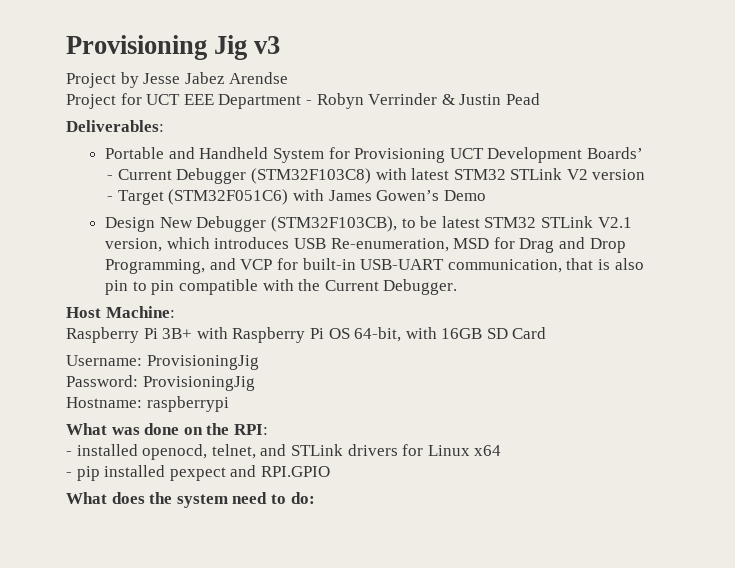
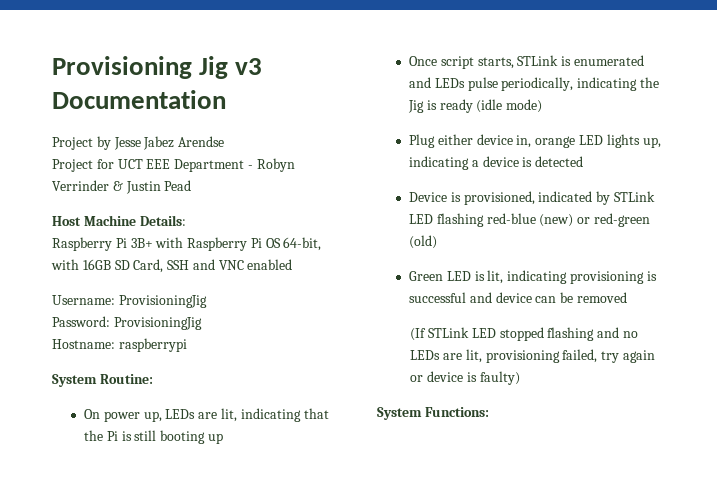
- Provisioning Jig v3
+ Provisioning Jig v3 Documentation
- Deliverables:
- Portable and Handheld System for Provisioning UCT Development Boards’
- - Current Debugger (STM32F103C8) with latest STM32 STLink V2 version
- - Target (STM32F051C6) with James Gowen’s Demo
- Design New Debugger (STM32F103CB), to be latest STM32 STLink V2.1 version, which introduces USB Re-enumeration, MSD for Drag and Drop Programming, and VCP for built-in USB-UART communication, that is also pin to pin compatible with the Current Debugger.
- Host Machine:
+ Host Machine Details:
- Raspberry Pi 3B+ with Raspberry Pi OS 64-bit, with 16GB SD Card
+ Raspberry Pi 3B+ with Raspberry Pi OS 64-bit, with 16GB SD Card, SSH and VNC enabled
- What was done on the RPI:
- - installed openocd, telnet, and STLink drivers for Linux x64
- - pip installed pexpect and RPI.GPIO
- What does the system need to do:
+ System Routine:
+ On power up, LEDs are lit, indicating that the Pi is still booting up
+ Once script starts, STLink is enumerated and LEDs pulse periodically, indicating the Jig is ready (idle mode)
+ Plug either device in, orange LED lights up, indicating a device is detected
+ Device is provisioned, indicated by STLink LED flashing red-blue (new) or red-green (old)
+ Green LED is lit, indicating provisioning is successful and device can be removed
+ (If STLink LED stopped flashing and no LEDs are lit, provisioning failed, try again or device is faulty)
+ System Functions:

